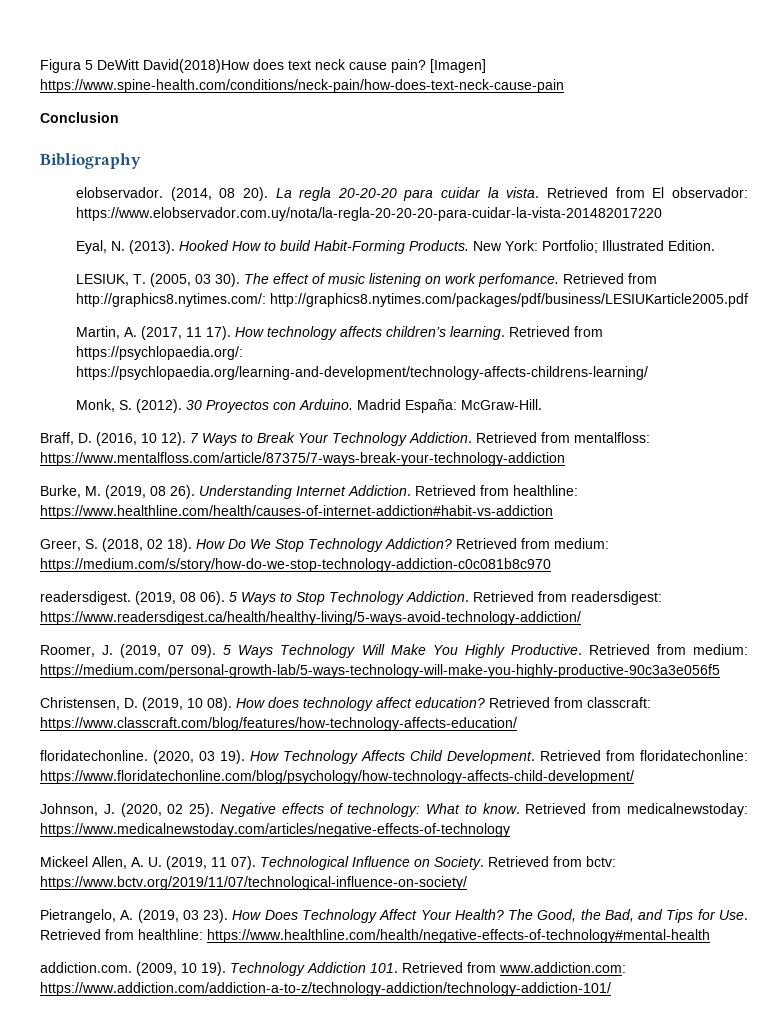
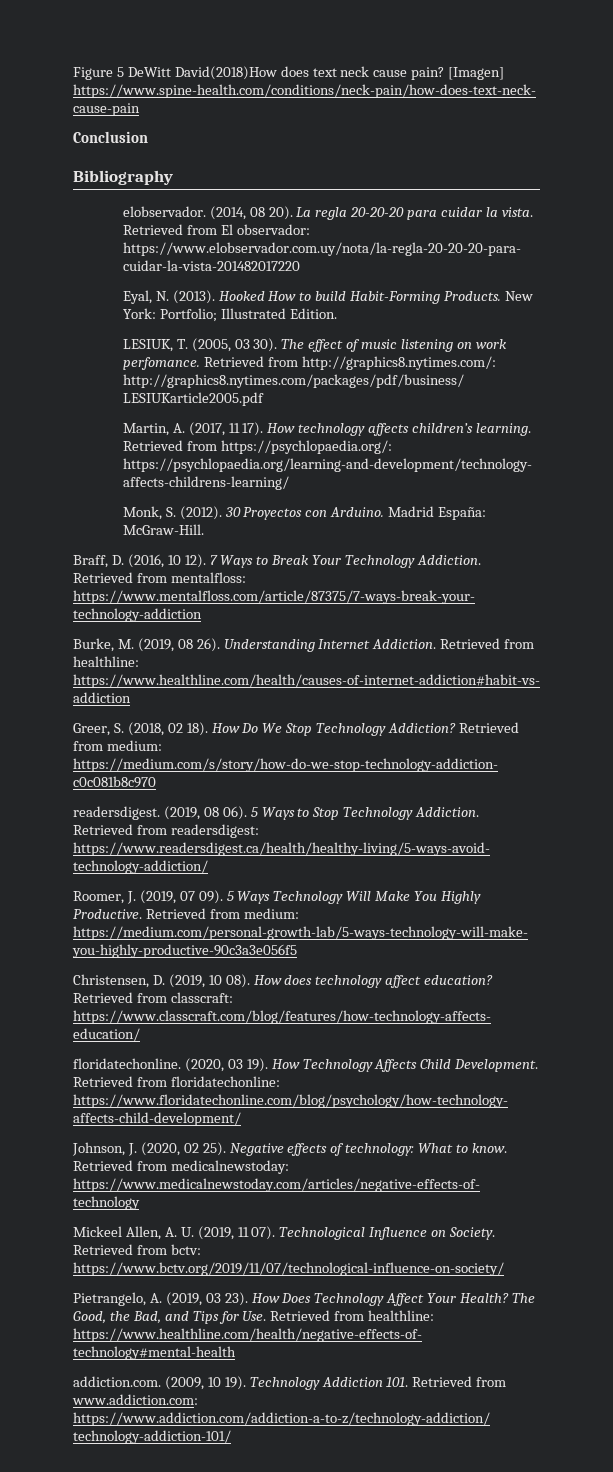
- Figura 5 DeWitt David(2018)How does text neck cause pain?
+ Figure 5 DeWitt David(2018)How does text neck cause pain?

